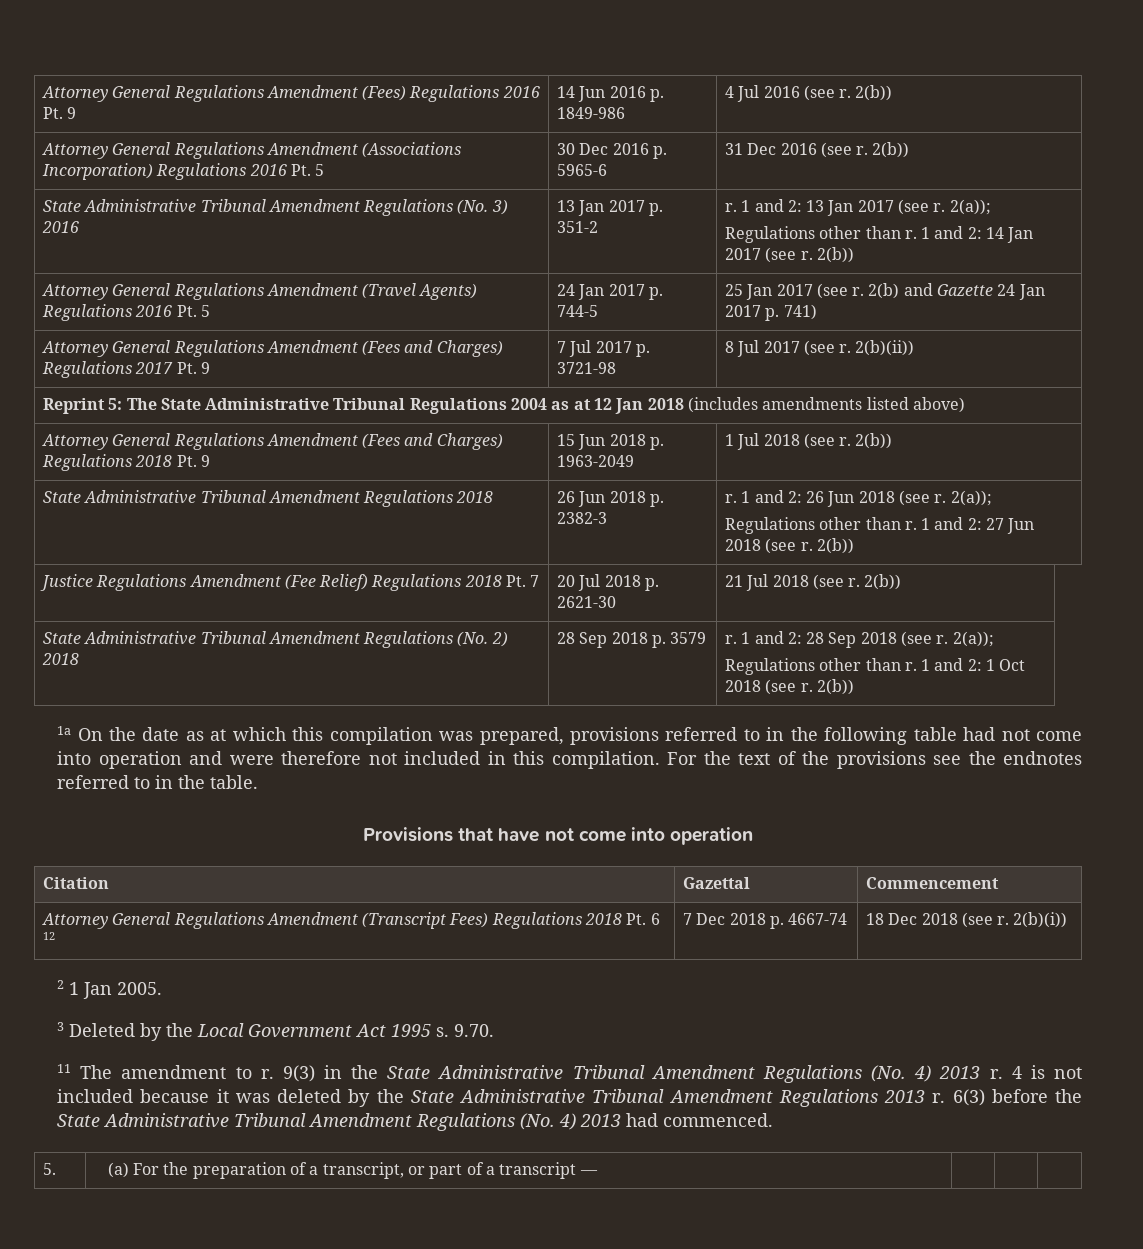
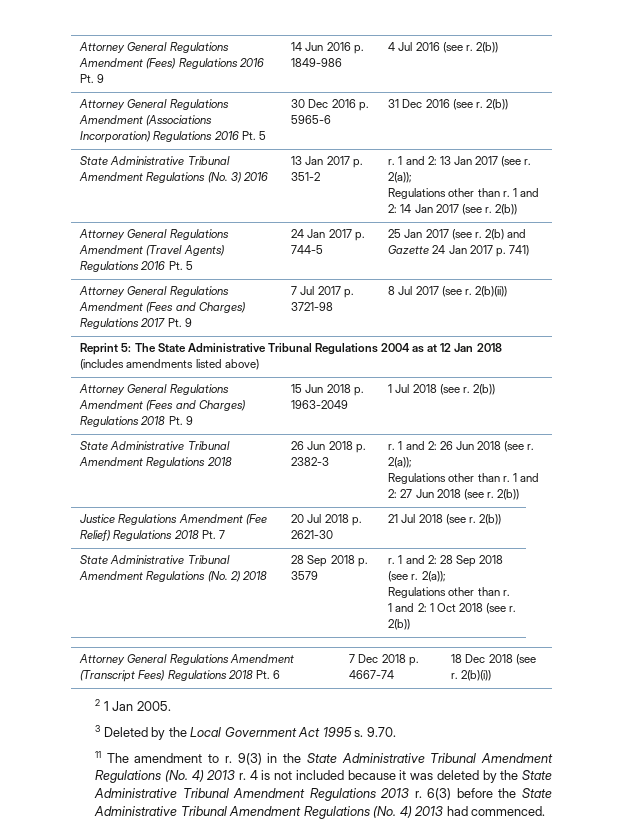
- 1a On the date as at which this compilation was prepared, provisions referred to in the following table had not come into operation and were therefore not included in this compilation. For the text of the provisions see the endnotes referred to in the table.
- Provisions that have not come into operation
- Citation | Gazettal | Commencement
- Attorney General Regulations Amendment (Transcript Fees) Regulations 2018 Pt. 6 12 | 7 Dec 2018 p. 4667-74 | 18 Dec 2018 (see r. 2(b)(i))
+ Attorney General Regulations Amendment (Transcript Fees) Regulations 2018 Pt. 6 | 7 Dec 2018 p. 4667-74 | 18 Dec 2018 (see r. 2(b)(i))
- 5. | (a) For the preparation of a transcript, or part of a transcript — | | |

